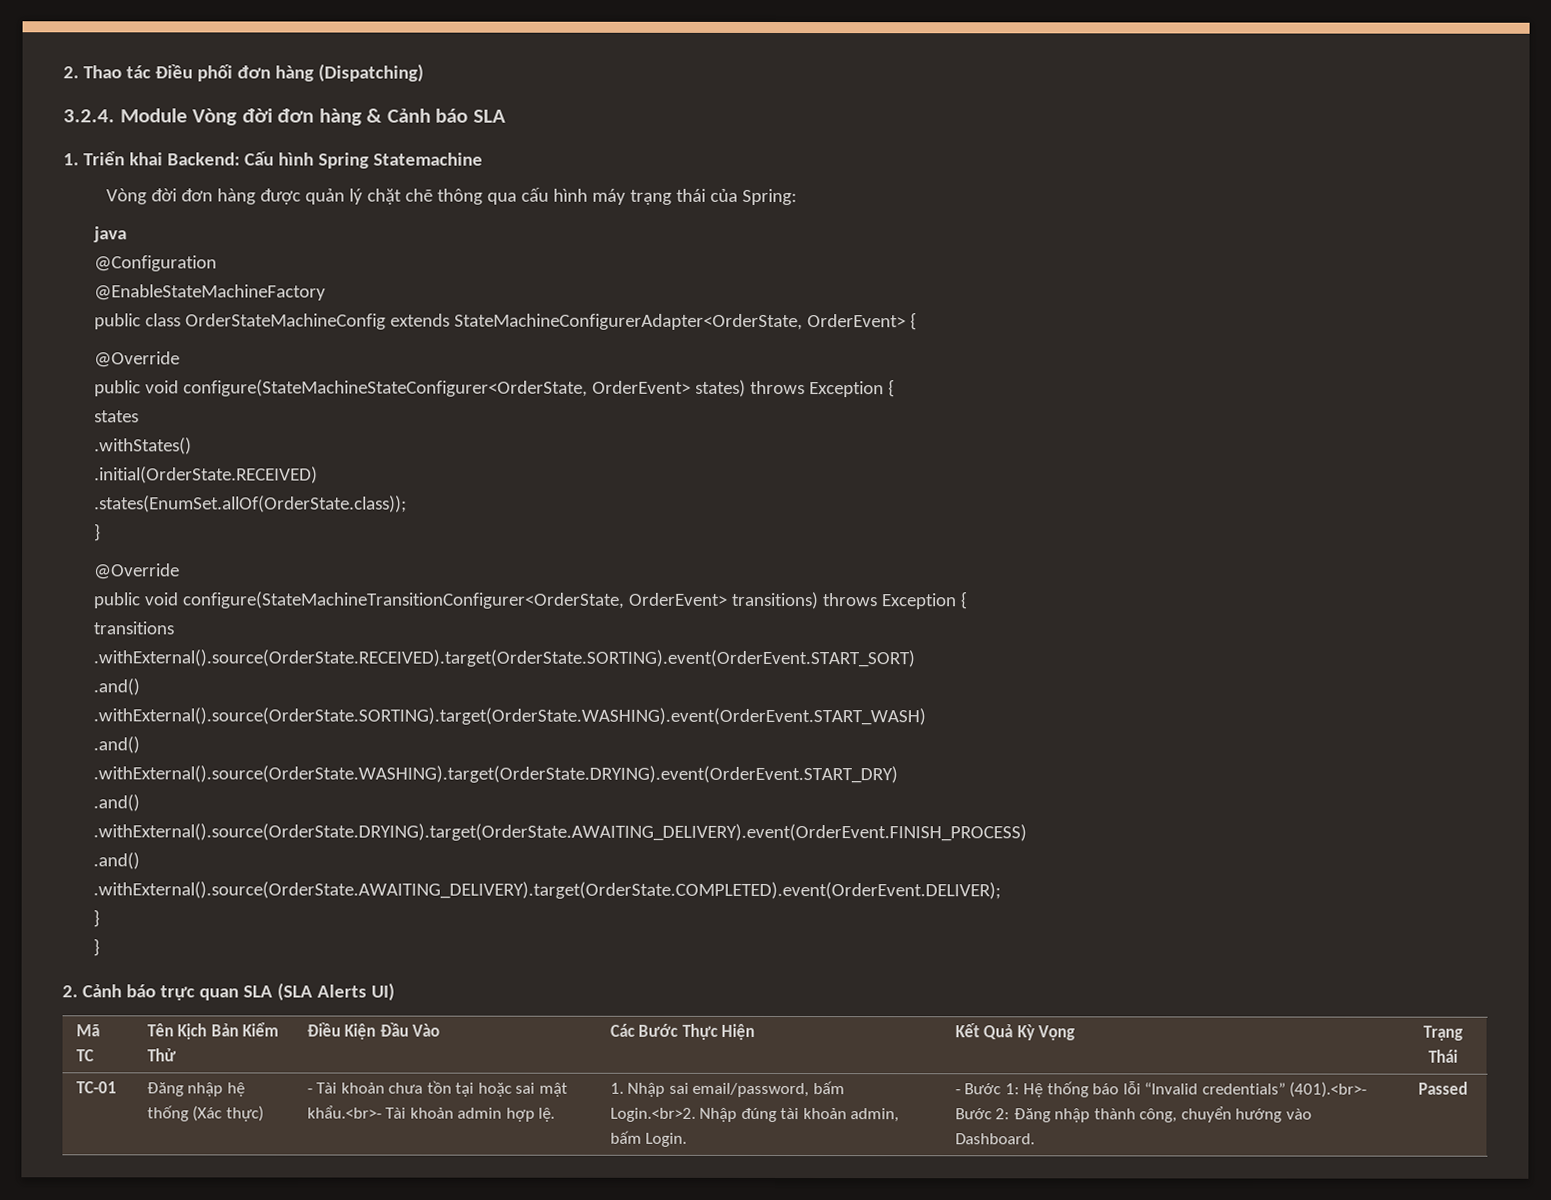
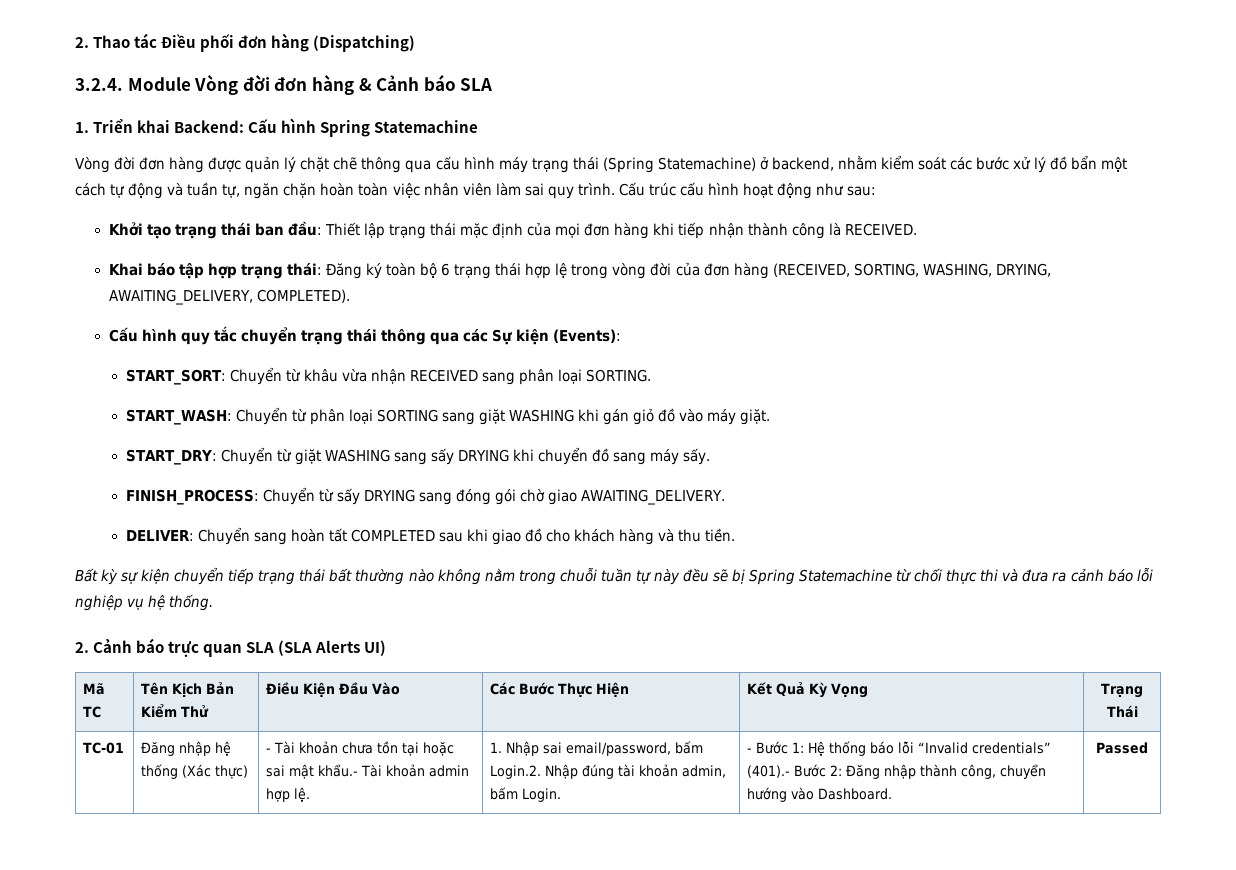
- Vòng đời đơn hàng được quản lý chặt chẽ thông qua cấu hình máy trạng thái của Spring:
- java
- @Configuration
- @EnableStateMachineFactory
- public class OrderStateMachineConfig extends StateMachineConfigurerAdapter<OrderState, OrderEvent> {
- @Override
- public void configure(StateMachineStateConfigurer<OrderState, OrderEvent> states) throws Exception {
- states
- .withStates()
- .initial(OrderState.RECEIVED)
- .states(EnumSet.allOf(OrderState.class));
- }
- @Override
- public void configure(StateMachineTransitionConfigurer<OrderState, OrderEvent> transitions) throws Exception {
- transitions
- .withExternal().source(OrderState.RECEIVED).target(OrderState.SORTING).event(OrderEvent.START_SORT)
- .and()
- .withExternal().source(OrderState.SORTING).target(OrderState.WASHING).event(OrderEvent.START_WASH)
- .and()
- .withExternal().source(OrderState.WASHING).target(OrderState.DRYING).event(OrderEvent.START_DRY)
- .and()
- .withExternal().source(OrderState.DRYING).target(OrderState.AWAITING_DELIVERY).event(OrderEvent.FINISH_PROCESS)
- .and()
- .withExternal().source(OrderState.AWAITING_DELIVERY).target(OrderState.COMPLETED).event(OrderEvent.DELIVER);
- }
- }
+ Vòng đời đơn hàng được quản lý chặt chẽ thông qua cấu hình máy trạng thái (Spring Statemachine) ở backend, nhằm kiểm soát các bước xử lý đồ bẩn một cách tự động và tuần tự, ngăn chặn hoàn toàn việc nhân viên làm sai quy trình. Cấu trúc cấu hình hoạt động như sau:
+ Khởi tạo trạng thái ban đầu: Thiết lập trạng thái mặc định của mọi đơn hàng khi tiếp nhận thành công là RECEIVED.
+ Khai báo tập hợp trạng thái: Đăng ký toàn bộ 6 trạng thái hợp lệ trong vòng đời của đơn hàng (RECEIVED, SORTING, WASHING, DRYING, AWAITING_DELIVERY, COMPLETED).
+ Cấu hình quy tắc chuyển trạng thái thông qua các Sự kiện (Events):
+ START_SORT: Chuyển từ khâu vừa nhận RECEIVED sang phân loại SORTING.
+ START_WASH: Chuyển từ phân loại SORTING sang giặt WASHING khi gán giỏ đồ vào máy giặt.
+ START_DRY: Chuyển từ giặt WASHING sang sấy DRYING khi chuyển đồ sang máy sấy.
+ FINISH_PROCESS: Chuyển từ sấy DRYING sang đóng gói chờ giao AWAITING_DELIVERY.
+ DELIVER: Chuyển sang hoàn tất COMPLETED sau khi giao đồ cho khách hàng và thu tiền.
+ Bất kỳ sự kiện chuyển tiếp trạng thái bất thường nào không nằm trong chuỗi tuần tự này đều sẽ bị Spring Statemachine từ chối thực thi và đưa ra cảnh báo lỗi nghiệp vụ hệ thống.
- - Tài khoản chưa tồn tại hoặc sai mật khẩu.<br>- Tài khoản admin hợp lệ.
+ - Tài khoản chưa tồn tại hoặc sai mật khẩu.- Tài khoản admin hợp lệ.
- 1. Nhập sai email/password, bấm Login.<br>2. Nhập đúng tài khoản admin, bấm Login.
+ 1. Nhập sai email/password, bấm Login.2. Nhập đúng tài khoản admin, bấm Login.
- - Bước 1: Hệ thống báo lỗi “Invalid credentials” (401).<br>- Bước 2: Đăng nhập thành công, chuyển hướng vào Dashboard.
+ - Bước 1: Hệ thống báo lỗi “Invalid credentials” (401).- Bước 2: Đăng nhập thành công, chuyển hướng vào Dashboard.

